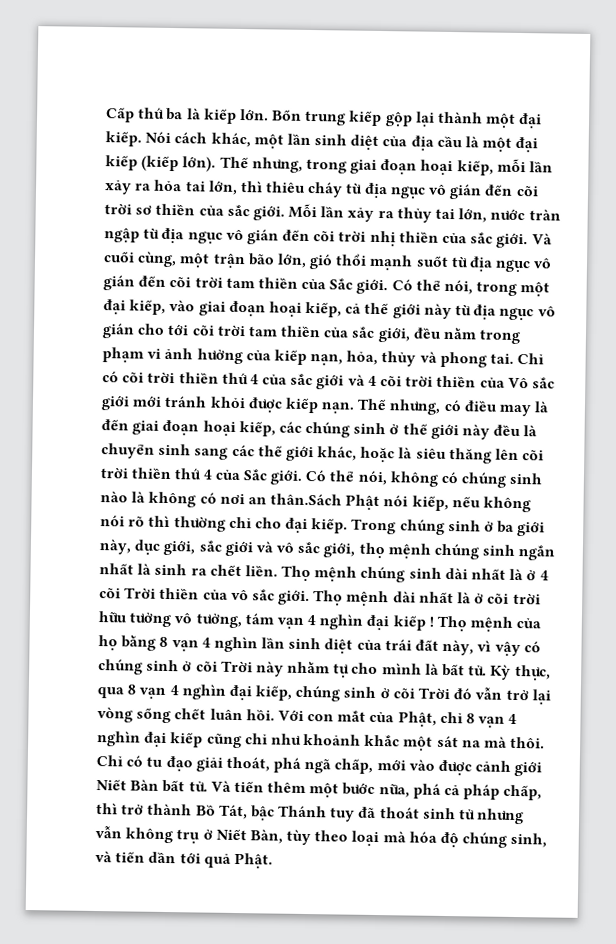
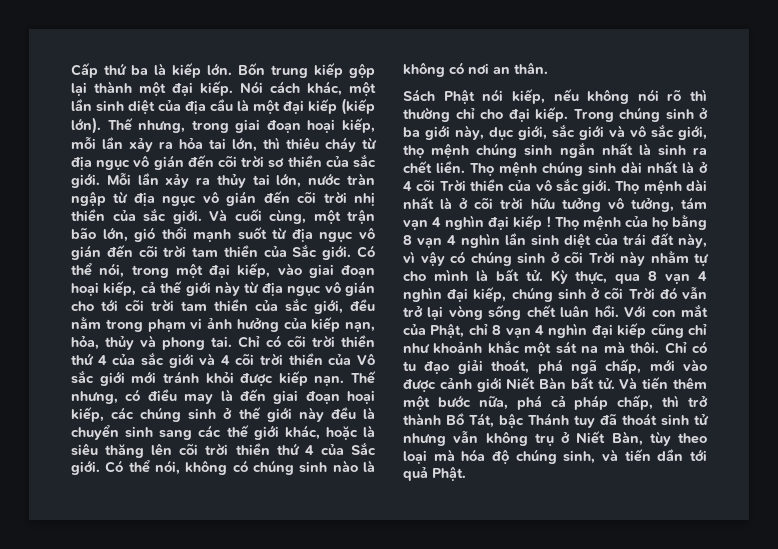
- Có thể nói, không có chúng sinh nào là không có nơi an thân.Sách Phật nói kiếp, nếu không nói rõ thì thường chỉ cho đại kiếp.
+ Có thể nói, không có chúng sinh nào là không có nơi an thân.
+ Sách Phật nói kiếp, nếu không nói rõ thì thường chỉ cho đại kiếp.

